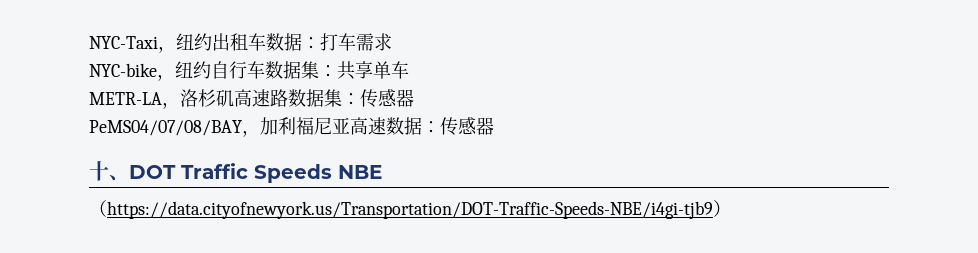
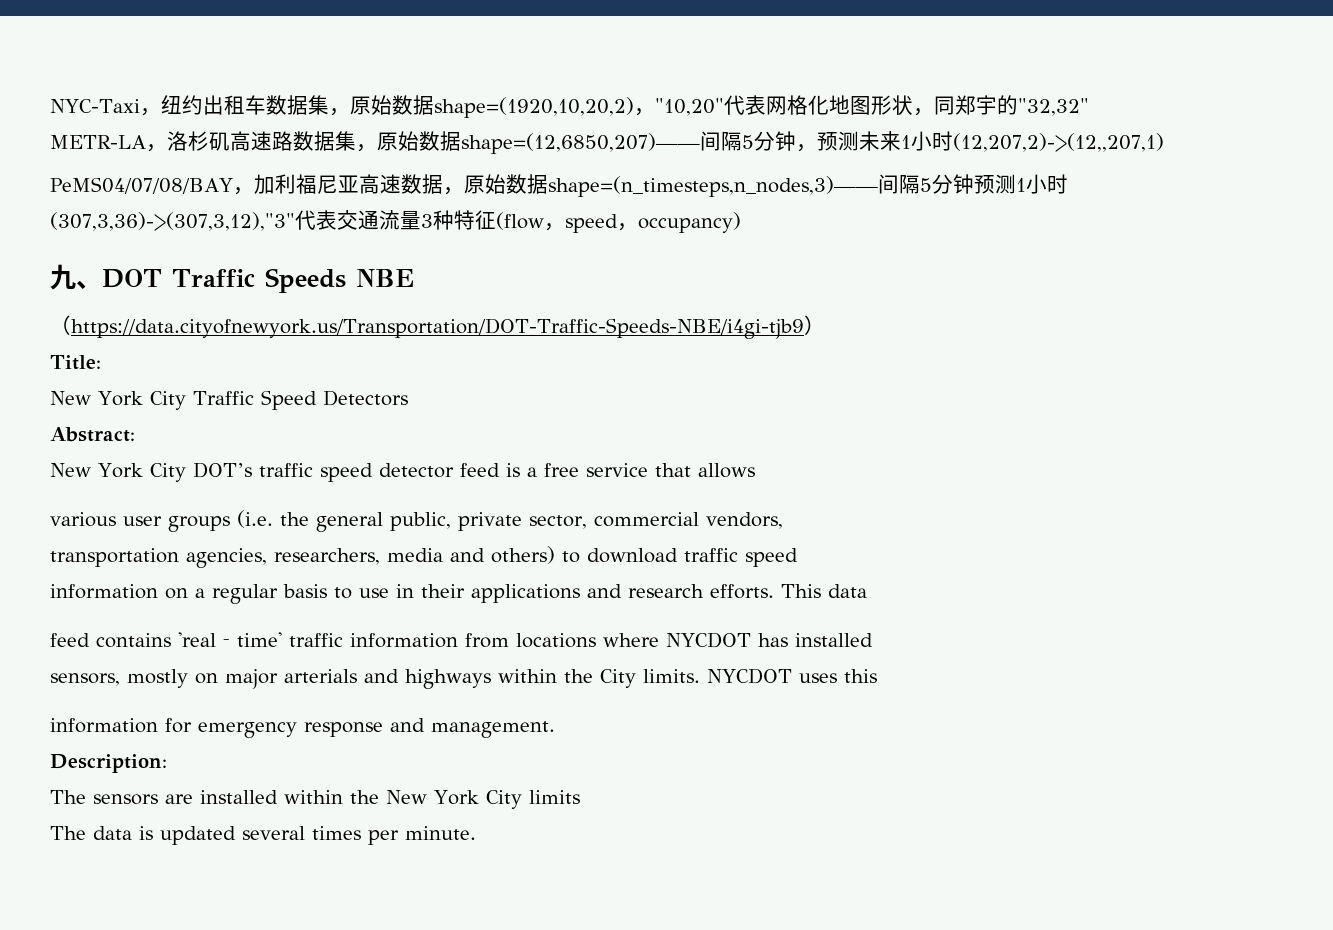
- NYC-Taxi，纽约出租车数据：打车需求
- NYC-bike，纽约自行车数据集：共享单车
+ NYC-Taxi，纽约出租车数据集，原始数据shape=(1920,10,20,2)，"10,20"代表网格化地图形状，同郑宇的"32,32"
- METR-LA，洛杉矶高速路数据集：传感器
+ METR-LA，洛杉矶高速路数据集，原始数据shape=(12,6850,207)——间隔5分钟，预测未来1小时(12,207,2)->(12,,207,1)
- PeMS04/07/08/BAY，加利福尼亚高速数据：传感器
- 十、DOT Traffic Speeds NBE
+ PeMS04/07/08/BAY，加利福尼亚高速数据，原始数据shape=(n_timesteps,n_nodes,3)——间隔5分钟预测1小时(307,3,36)->(307,3,12),"3"代表交通流量3种特征(flow，speed，occupancy)
+ 九、DOT Traffic Speeds NBE
+ Title:
+ New York City Traffic Speed Detectors
+ Abstract:
+ New York City DOT’s traffic speed detector feed is a free service that allows
+ various user groups (i.e. the general public, private sector, commercial vendors,
+ transportation agencies, researchers, media and others) to download traffic speed
+ information on a regular basis to use in their applications and research efforts. This data
+ feed contains 'real‐time' traffic information from locations where NYCDOT has installed
+ sensors, mostly on major arterials and highways within the City limits. NYCDOT uses this
+ information for emergency response and management.
+ Description:
+ The sensors are installed within the New York City limits
+ The data is updated several times per minute.

